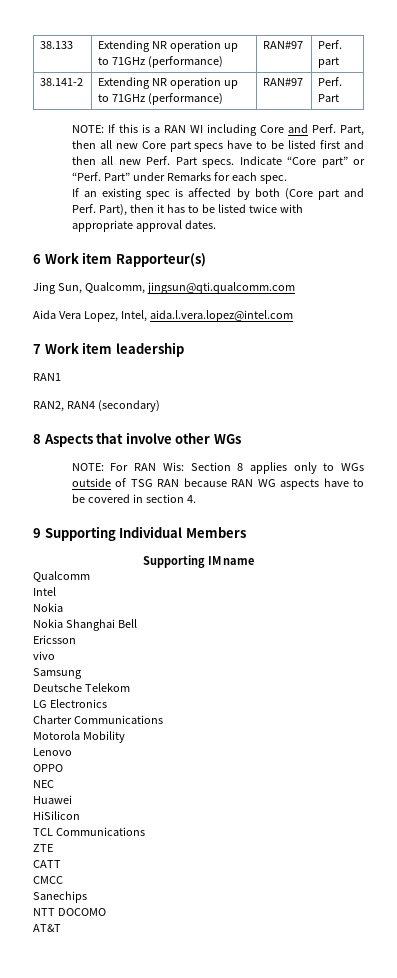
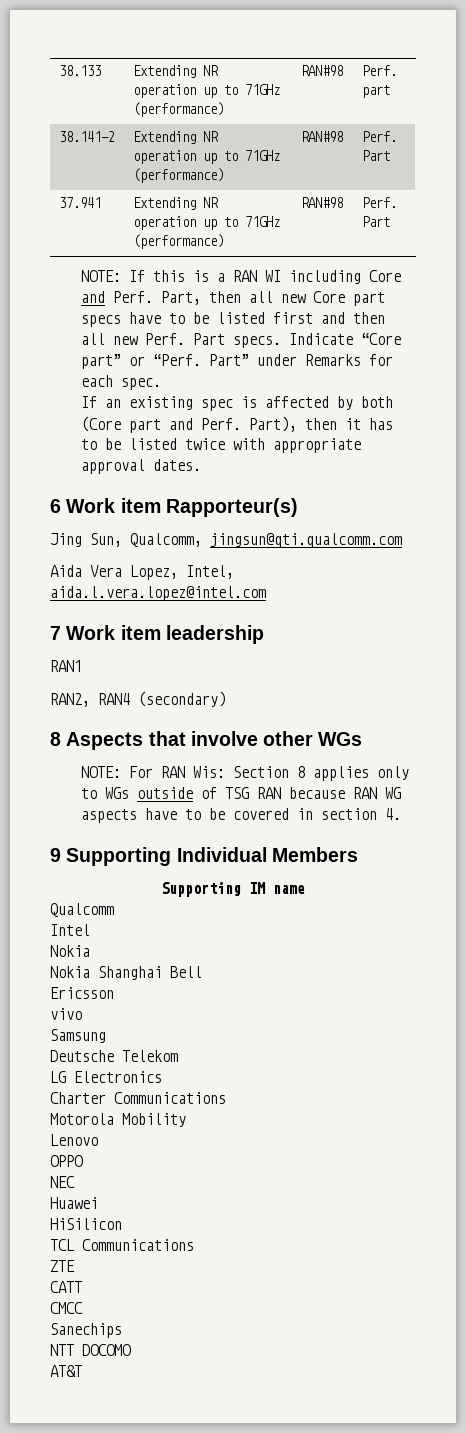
- 38.133 | Extending NR operation up to 71GHz (performance) | RAN#97 | Perf. part
+ 38.133 | Extending NR operation up to 71GHz (performance) | RAN#98 | Perf. part
- 38.141-2 | Extending NR operation up to 71GHz (performance) | RAN#97 | Perf. Part
+ 38.141-2 | Extending NR operation up to 71GHz (performance) | RAN#98 | Perf. Part
+ 37.941 | Extending NR operation up to 71GHz (performance) | RAN#98 | Perf. Part

